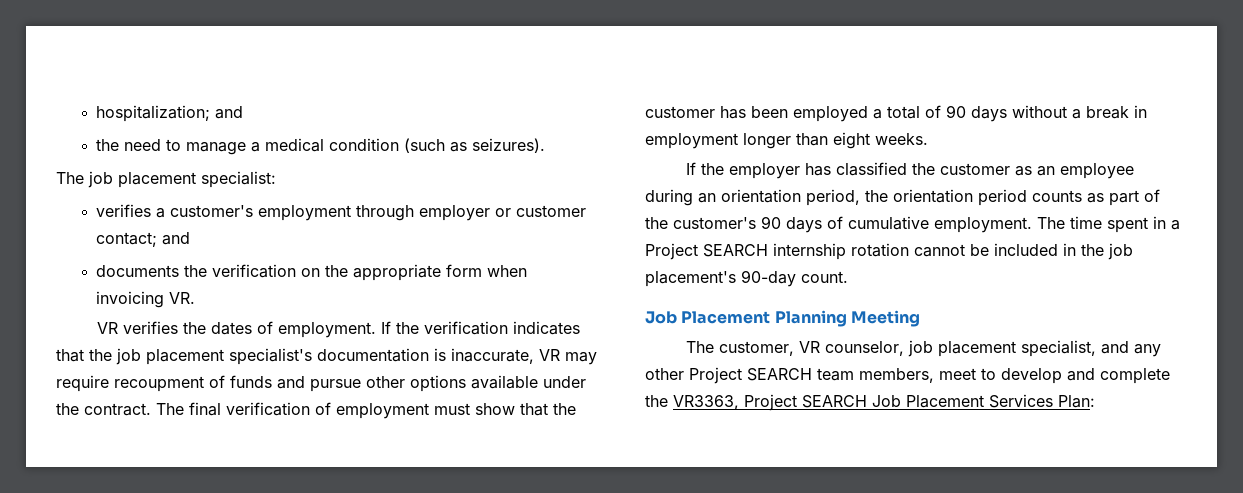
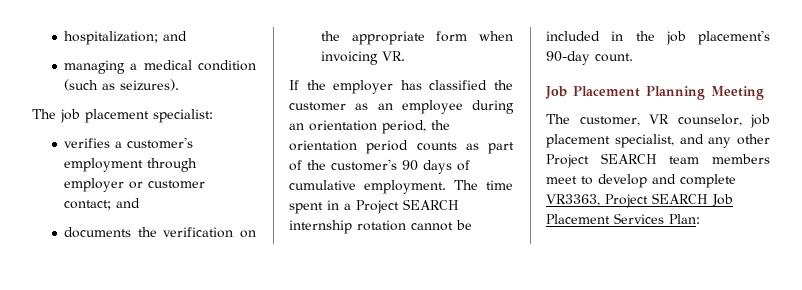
- the need to manage a medical condition (such as seizures).
+ managing a medical condition (such as seizures).
- VR verifies the dates of employment. If the verification indicates that the job placement specialist's documentation is inaccurate, VR may require recoupment of funds and pursue other options available under the contract. The final verification of employment must show that the customer has been employed a total of 90 days without a break in employment longer than eight weeks.
- The customer, VR counselor, job placement specialist, and any other Project SEARCH team members, meet to develop and complete the VR3363, Project SEARCH Job Placement Services Plan:
+ The customer, VR counselor, job placement specialist, and any other Project SEARCH team members meet to develop and complete VR3363, Project SEARCH Job Placement Services Plan:

